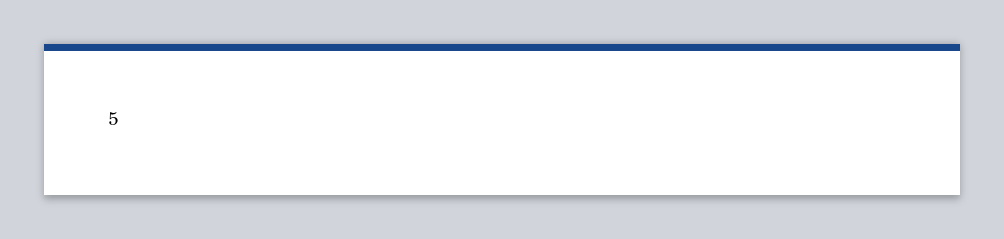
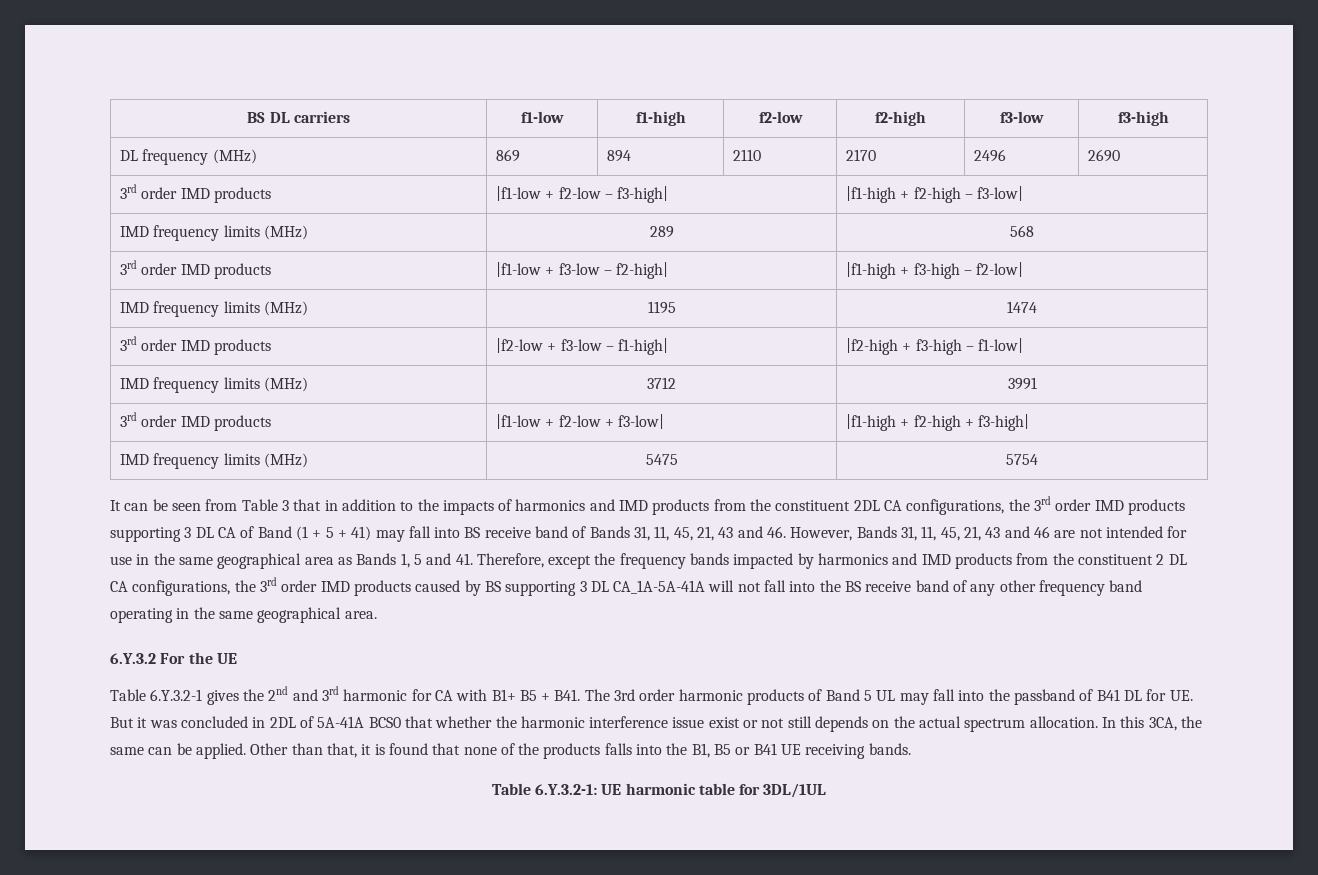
- 5
+ BS DL carriers | f1-low | f1-high | f2-low | f2-high | f3-low | f3-high
+ DL frequency (MHz) | 869 | 894 | 2110 | 2170 | 2496 | 2690
+ 3rd order IMD products | |f1-low + f2-low – f3-high| | |f1-high + f2-high – f3-low|
+ IMD frequency limits (MHz) | 289 | 568
+ 3rd order IMD products | |f1-low + f3-low – f2-high| | |f1-high + f3-high – f2-low|
+ IMD frequency limits (MHz) | 1195 | 1474
+ 3rd order IMD products | |f2-low + f3-low – f1-high| | |f2-high + f3-high – f1-low|
+ IMD frequency limits (MHz) | 3712 | 3991
+ 3rd order IMD products | |f1-low + f2-low + f3-low| | |f1-high + f2-high + f3-high|
+ IMD frequency limits (MHz) | 5475 | 5754
+ It can be seen from Table 3 that in addition to the impacts of harmonics and IMD products from the constituent 2DL CA configurations, the 3rd order IMD products supporting 3 DL CA of Band (1 + 5 + 41) may fall into BS receive band of Bands 31, 11, 45, 21, 43 and 46. However, Bands 31, 11, 45, 21, 43 and 46 are not intended for use in the same geographical area as Bands 1, 5 and 41. Therefore, except the frequency bands impacted by harmonics and IMD products from the constituent 2 DL CA configurations, the 3rd order IMD products caused by BS supporting 3 DL CA_1A-5A-41A will not fall into the BS receive band of any other frequency band operating in the same geographical area.
+ 6.Y.3.2 For the UE
+ Table 6.Y.3.2-1 gives the 2nd and 3rd harmonic for CA with B1+ B5 + B41. The 3rd order harmonic products of Band 5 UL may fall into the passband of B41 DL for UE. But it was concluded in 2DL of 5A-41A BCS0 that whether the harmonic interference issue exist or not still depends on the actual spectrum allocation. In this 3CA, the same can be applied. Other than that, it is found that none of the products falls into the B1, B5 or B41 UE receiving bands.
+ Table 6.Y.3.2-1: UE harmonic table for 3DL/1UL

